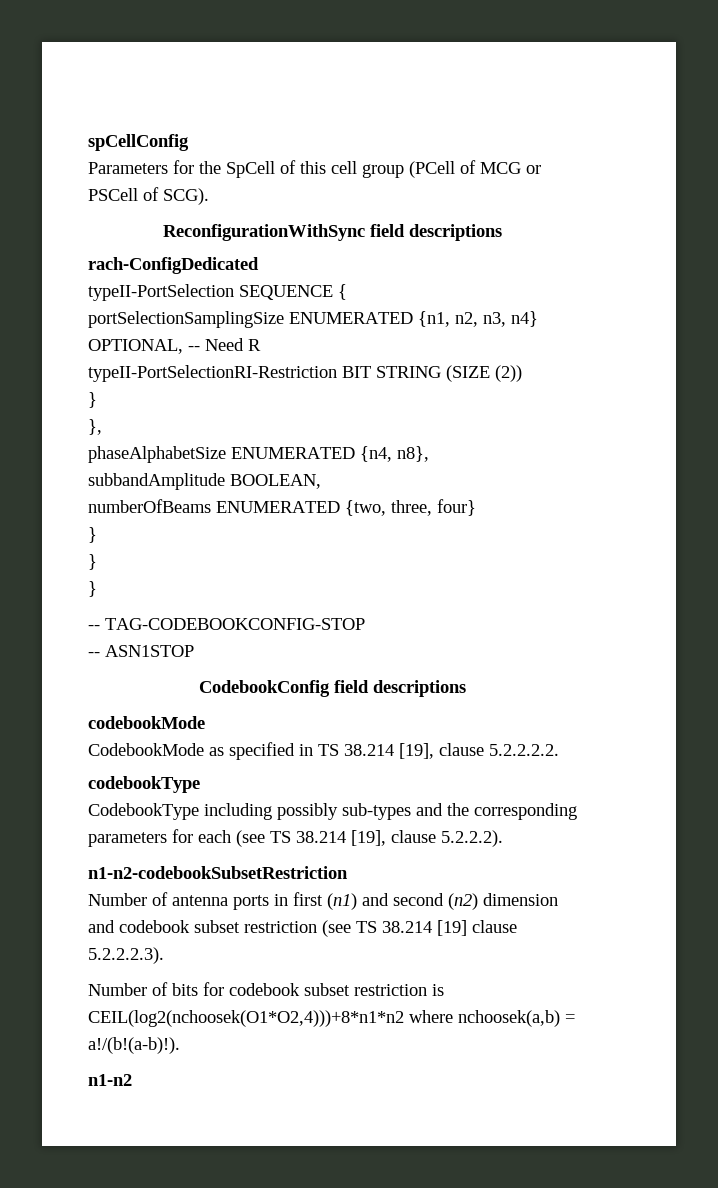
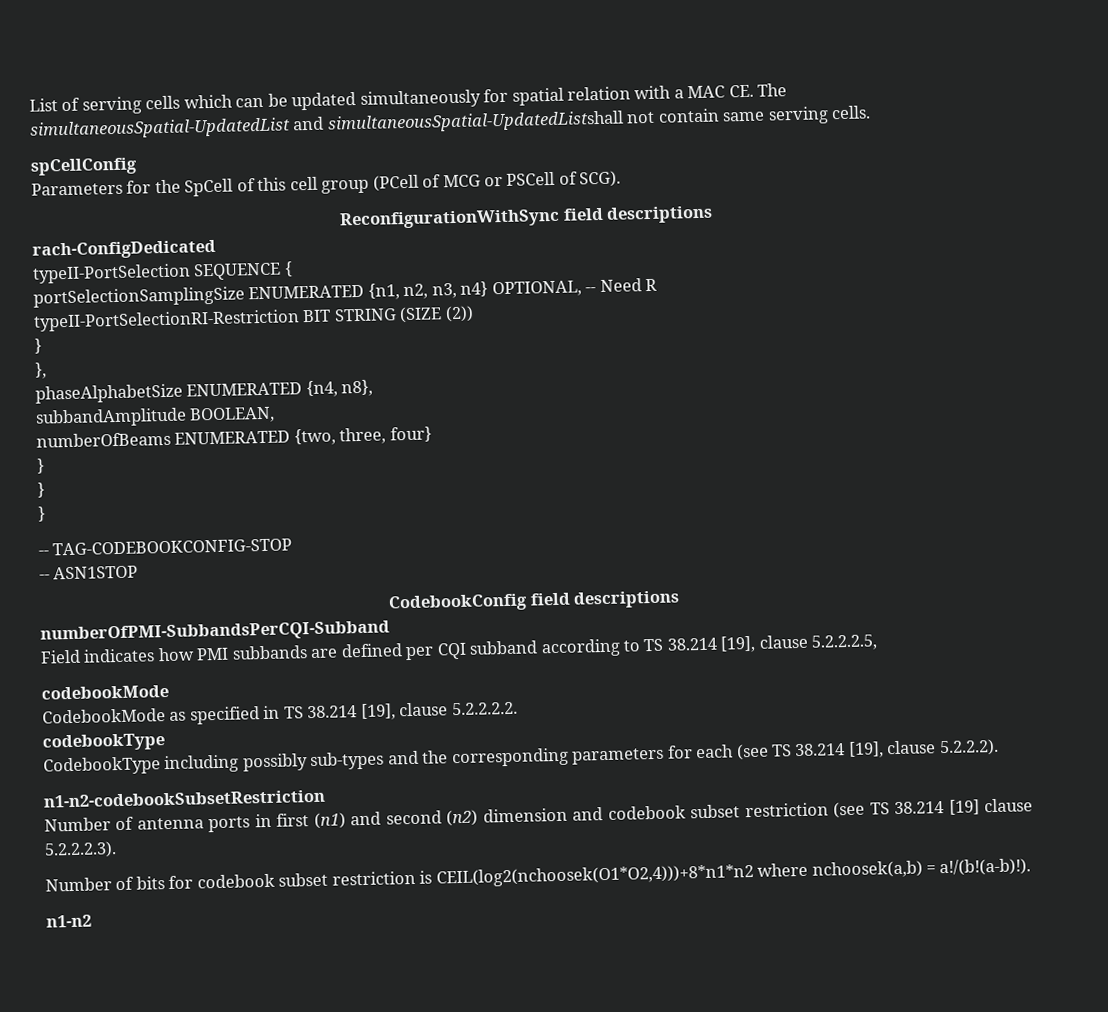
+ List of serving cells which can be updated simultaneously for spatial relation with a MAC CE. The simultaneousSpatial-UpdatedList and simultaneousSpatial-UpdatedListshall not contain same serving cells.
+ numberOfPMI-SubbandsPerCQI-Subband
+ Field indicates how PMI subbands are defined per CQI subband according to TS 38.214 [19], clause 5.2.2.2.5,

